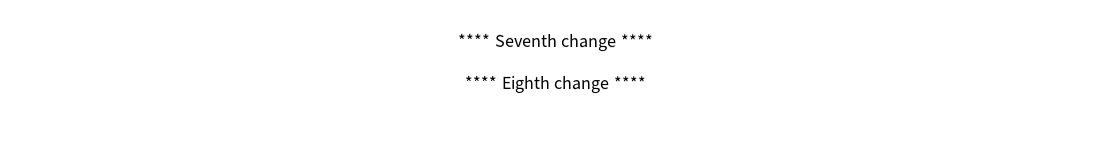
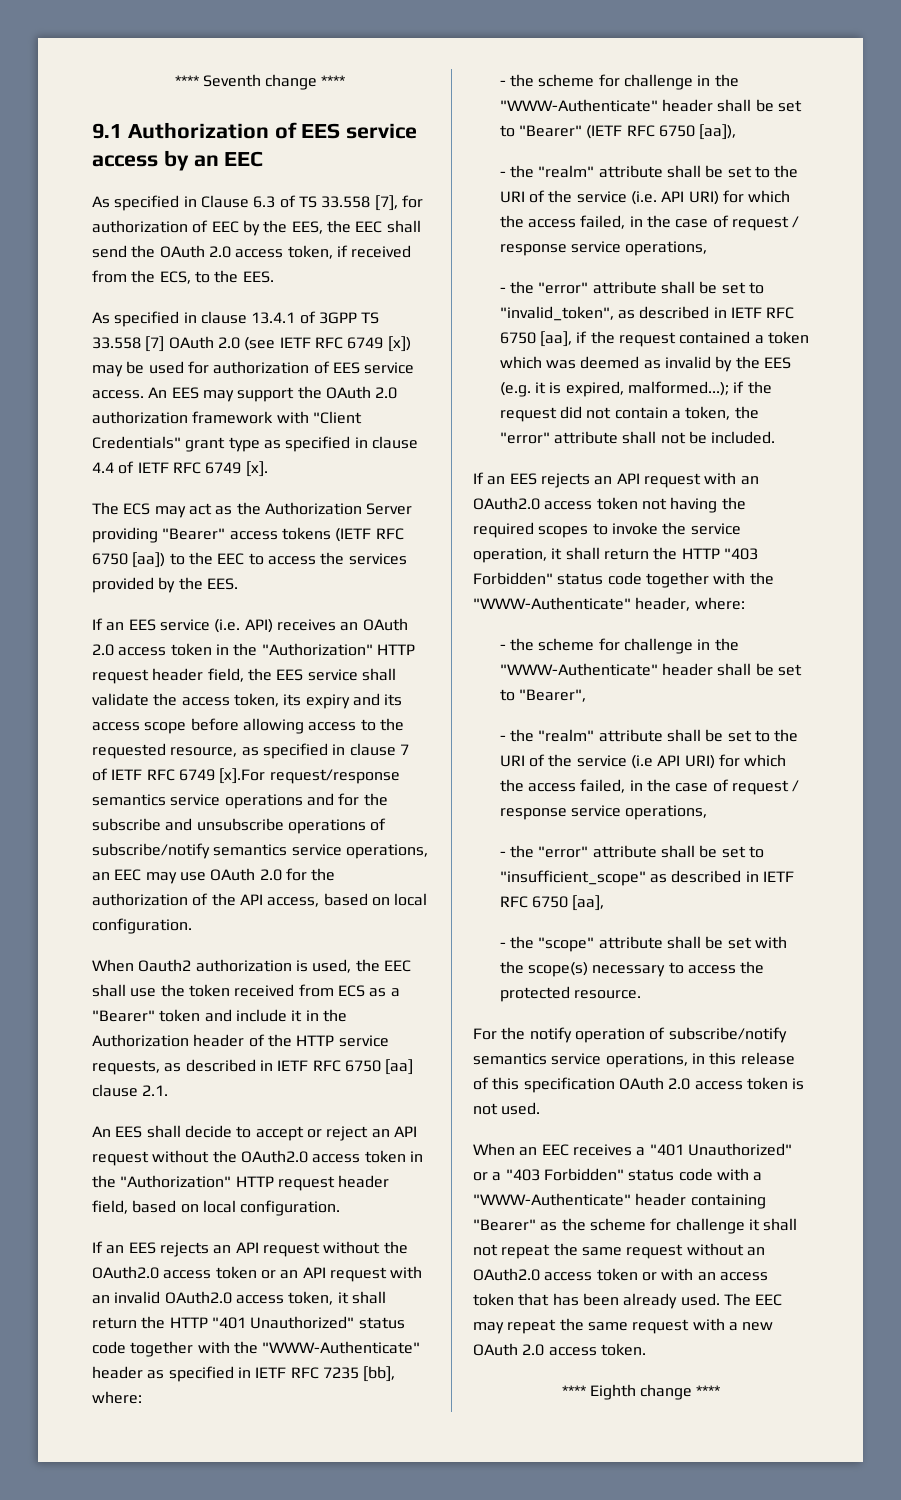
+ 9.1 Authorization of EES service access by an EEC
+ As specified in Clause 6.3 of TS 33.558 [7], for authorization of EEC by the EES, the EEC shall send the OAuth 2.0 access token, if received from the ECS, to the EES.
+ As specified in clause 13.4.1 of 3GPP TS 33.558 [7] OAuth 2.0 (see IETF RFC 6749 [x]) may be used for authorization of EES service access. An EES may support the OAuth 2.0 authorization framework with "Client Credentials" grant type as specified in clause 4.4 of IETF RFC 6749 [x].
+ The ECS may act as the Authorization Server providing "Bearer" access tokens (IETF RFC 6750 [aa]) to the EEC to access the services provided by the EES.
+ If an EES service (i.e. API) receives an OAuth 2.0 access token in the "Authorization" HTTP request header field, the EES service shall validate the access token, its expiry and its access scope before allowing access to the requested resource, as specified in clause 7 of IETF RFC 6749 [x].For request/response semantics service operations and for the subscribe and unsubscribe operations of subscribe/notify semantics service operations, an EEC may use OAuth 2.0 for the authorization of the API access, based on local configuration.
+ When Oauth2 authorization is used, the EEC shall use the token received from ECS as a "Bearer" token and include it in the Authorization header of the HTTP service requests, as described in IETF RFC 6750 [aa] clause 2.1.
+ An EES shall decide to accept or reject an API request without the OAuth2.0 access token in the "Authorization" HTTP request header field, based on local configuration.
+ If an EES rejects an API request without the OAuth2.0 access token or an API request with an invalid OAuth2.0 access token, it shall return the HTTP "401 Unauthorized" status code together with the "WWW-Authenticate" header as specified in IETF RFC 7235 [bb], where:
+ - the scheme for challenge in the "WWW-Authenticate" header shall be set to "Bearer" (IETF RFC 6750 [aa]),
+ - the "realm" attribute shall be set to the URI of the service (i.e. API URI) for which the access failed, in the case of request / response service operations,
+ - the "error" attribute shall be set to "invalid_token", as described in IETF RFC 6750 [aa], if the request contained a token which was deemed as invalid by the EES (e.g. it is expired, malformed...); if the request did not contain a token, the "error" attribute shall not be included.
+ If an EES rejects an API request with an OAuth2.0 access token not having the required scopes to invoke the service operation, it shall return the HTTP "403 Forbidden" status code together with the "WWW-Authenticate" header, where:
+ - the scheme for challenge in the "WWW-Authenticate" header shall be set to "Bearer",
+ - the "realm" attribute shall be set to the URI of the service (i.e API URI) for which the access failed, in the case of request / response service operations,
+ - the "error" attribute shall be set to "insufficient_scope" as described in IETF RFC 6750 [aa],
+ - the "scope" attribute shall be set with the scope(s) necessary to access the protected resource.
+ For the notify operation of subscribe/notify semantics service operations, in this release of this specification OAuth 2.0 access token is not used.
+ When an EEC receives a "401 Unauthorized" or a "403 Forbidden" status code with a "WWW-Authenticate" header containing "Bearer" as the scheme for challenge it shall not repeat the same request without an OAuth2.0 access token or with an access token that has been already used. The EEC may repeat the same request with a new OAuth 2.0 access token.

